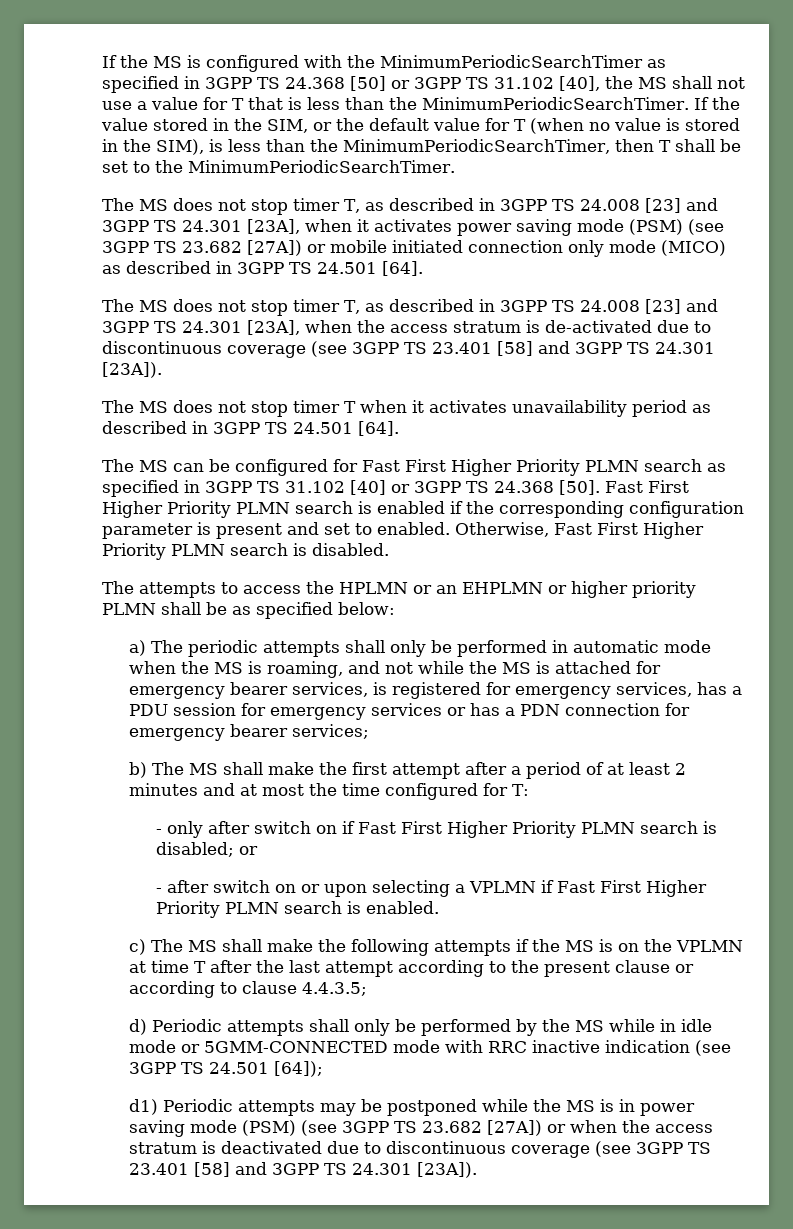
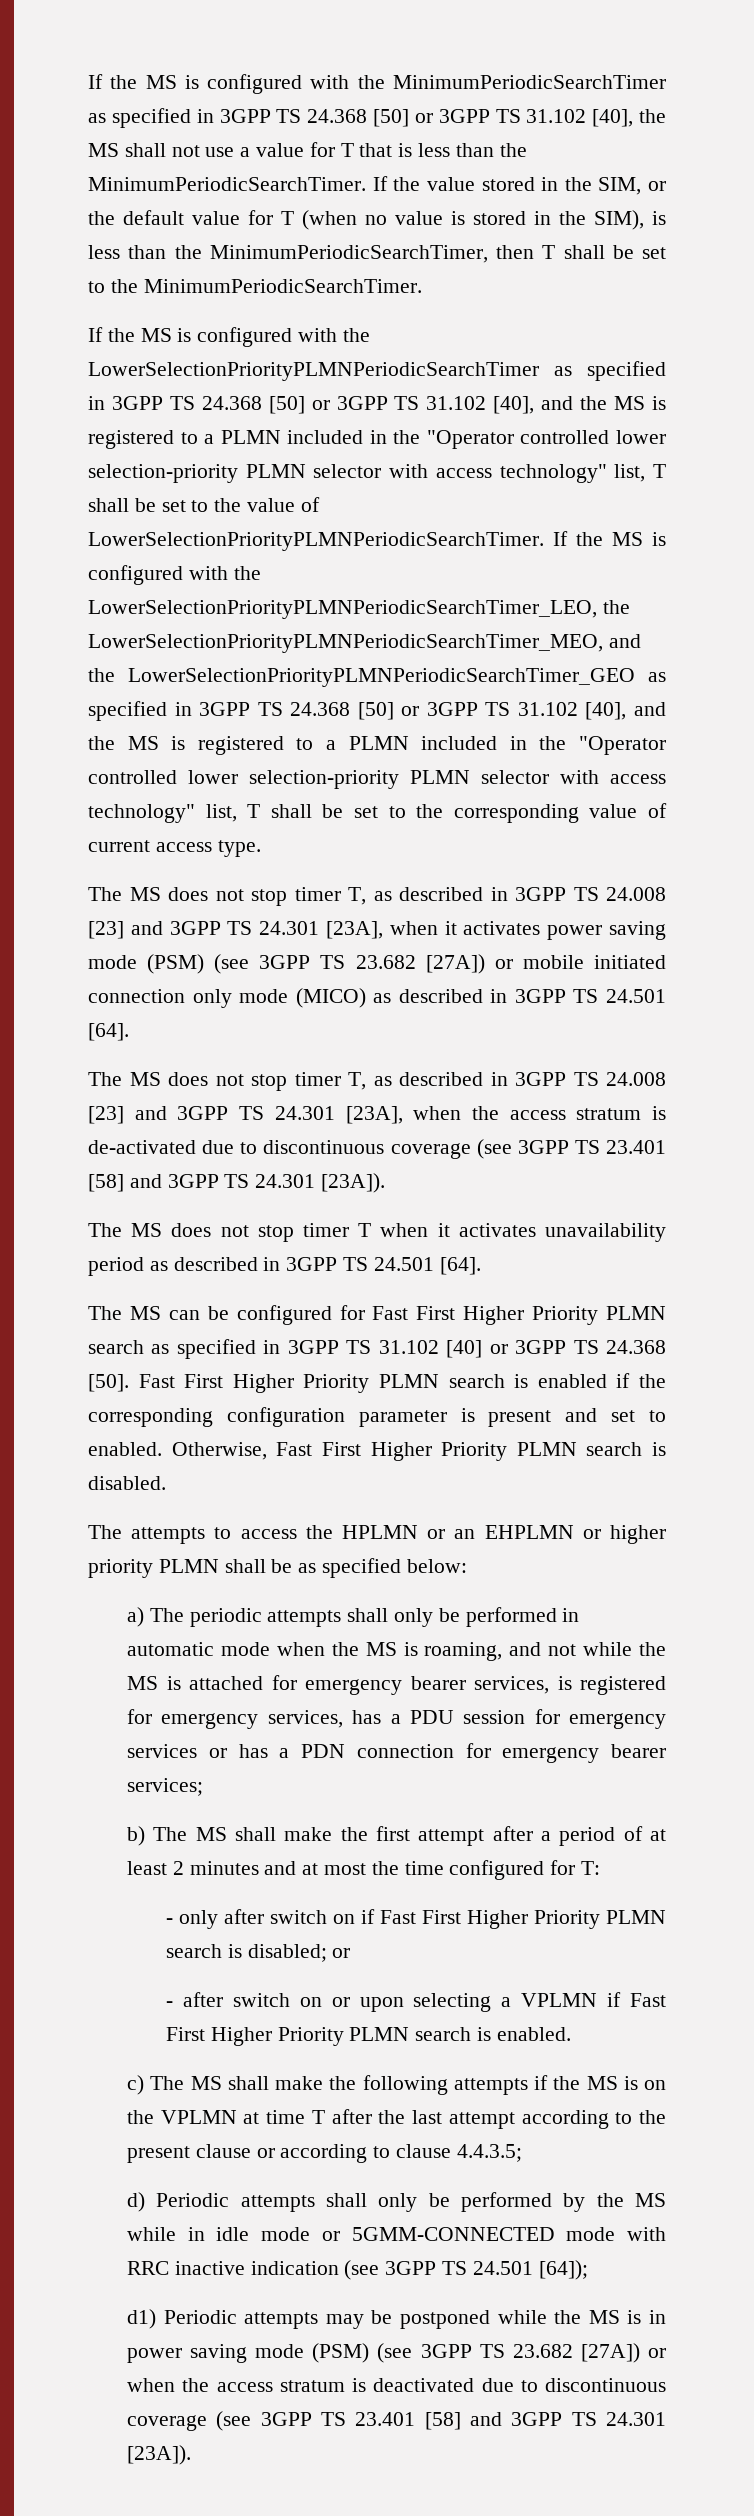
+ If the MS is configured with the LowerSelectionPriorityPLMNPeriodicSearchTimer as specified in 3GPP TS 24.368 [50] or 3GPP TS 31.102 [40], and the MS is registered to a PLMN included in the "Operator controlled lower selection-priority PLMN selector with access technology" list, T shall be set to the value of LowerSelectionPriorityPLMNPeriodicSearchTimer. If the MS is configured with the LowerSelectionPriorityPLMNPeriodicSearchTimer_LEO, the LowerSelectionPriorityPLMNPeriodicSearchTimer_MEO, and the LowerSelectionPriorityPLMNPeriodicSearchTimer_GEO as specified in 3GPP TS 24.368 [50] or 3GPP TS 31.102 [40], and the MS is registered to a PLMN included in the "Operator controlled lower selection-priority PLMN selector with access technology" list, T shall be set to the corresponding value of current access type.

